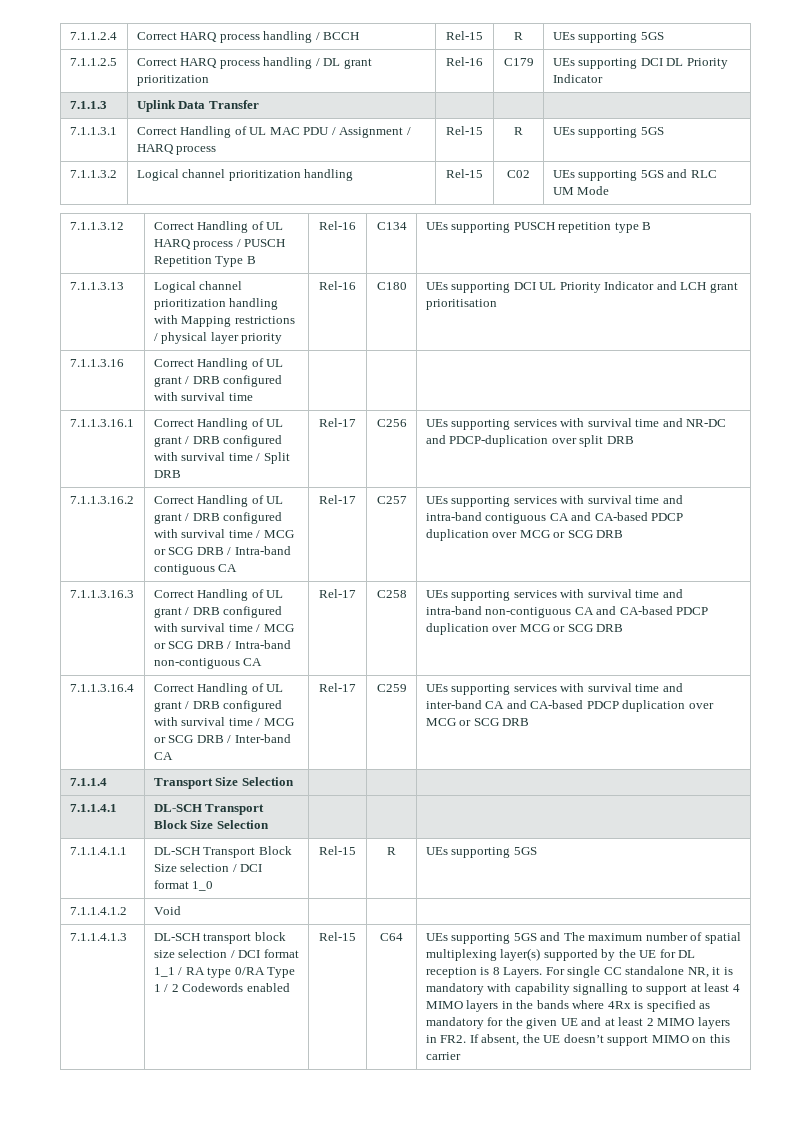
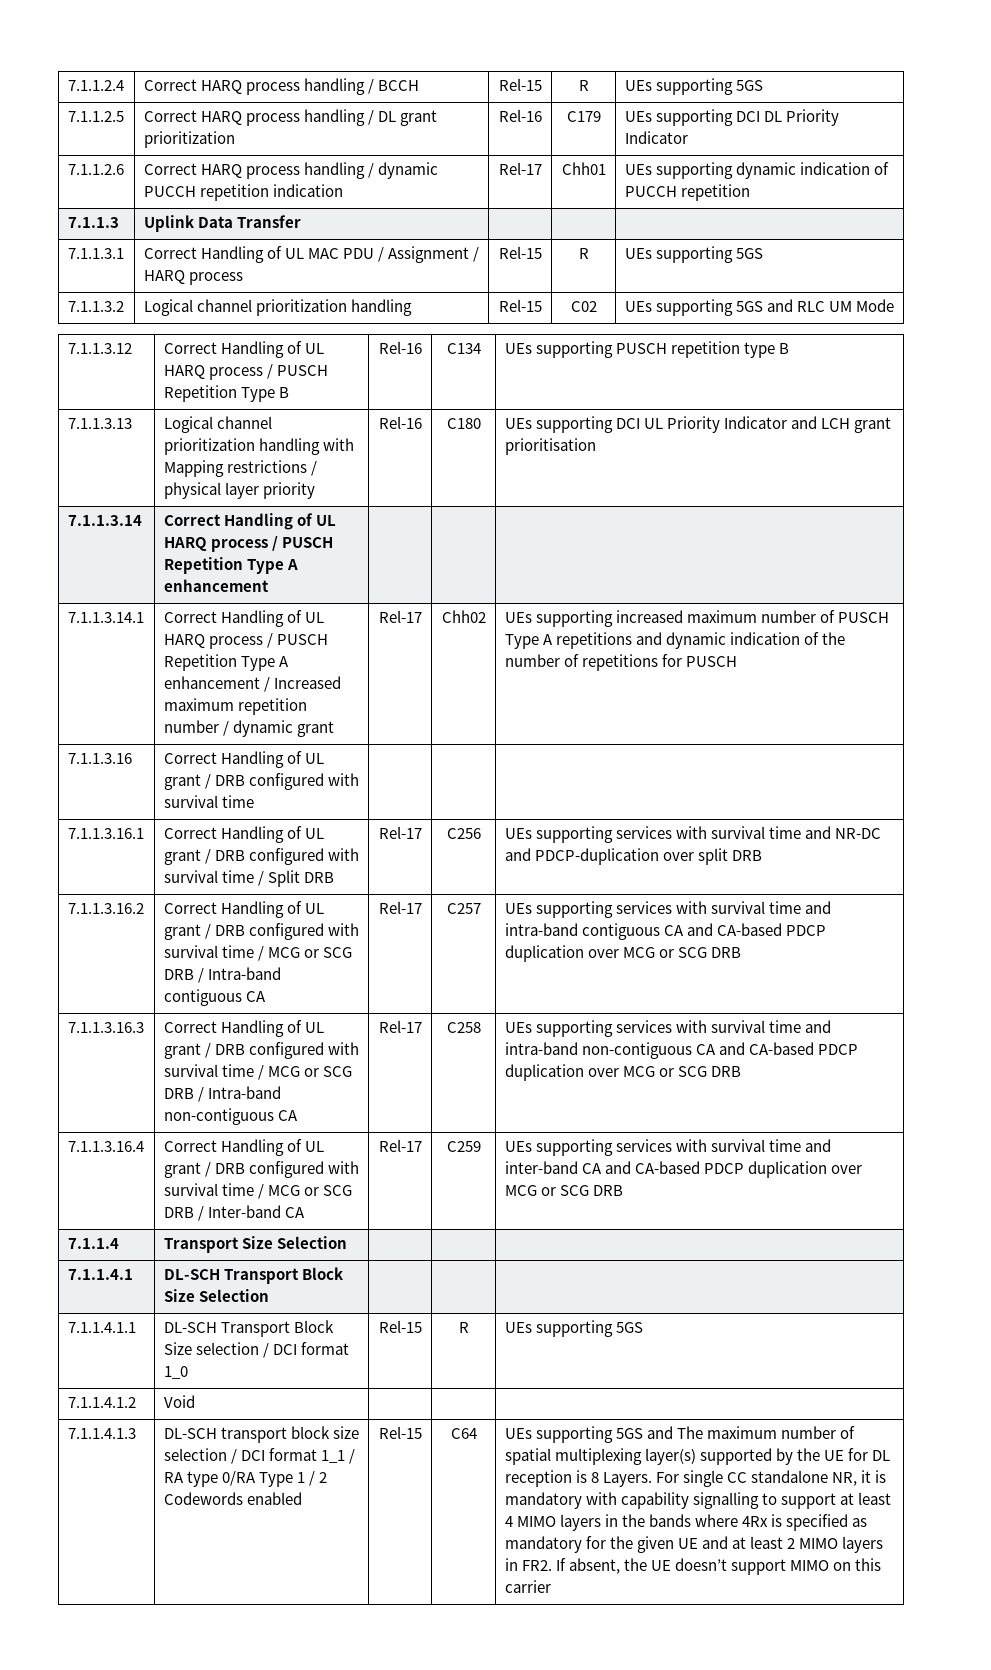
+ 7.1.1.2.6 | Correct HARQ process handling / dynamic PUCCH repetition indication | Rel-17 | Chh01 | UEs supporting dynamic indication of PUCCH repetition
+ 7.1.1.3.14 | Correct Handling of UL HARQ process / PUSCH Repetition Type A enhancement | | |
+ 7.1.1.3.14.1 | Correct Handling of UL HARQ process / PUSCH Repetition Type A enhancement / Increased maximum repetition number / dynamic grant | Rel-17 | Chh02 | UEs supporting increased maximum number of PUSCH Type A repetitions and dynamic indication of the number of repetitions for PUSCH

